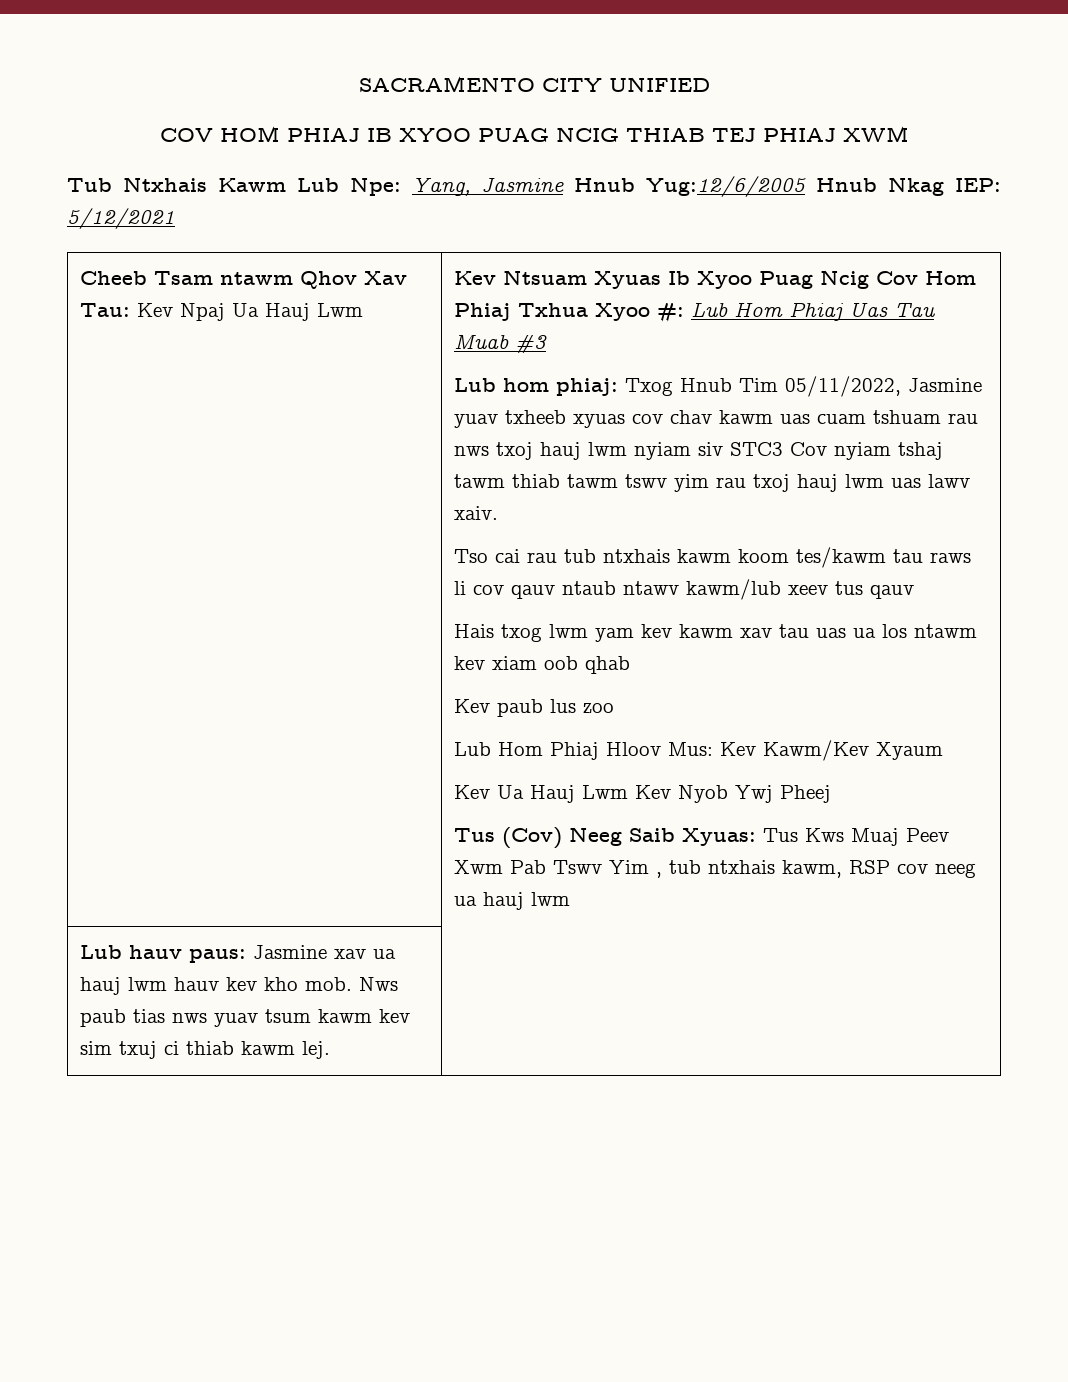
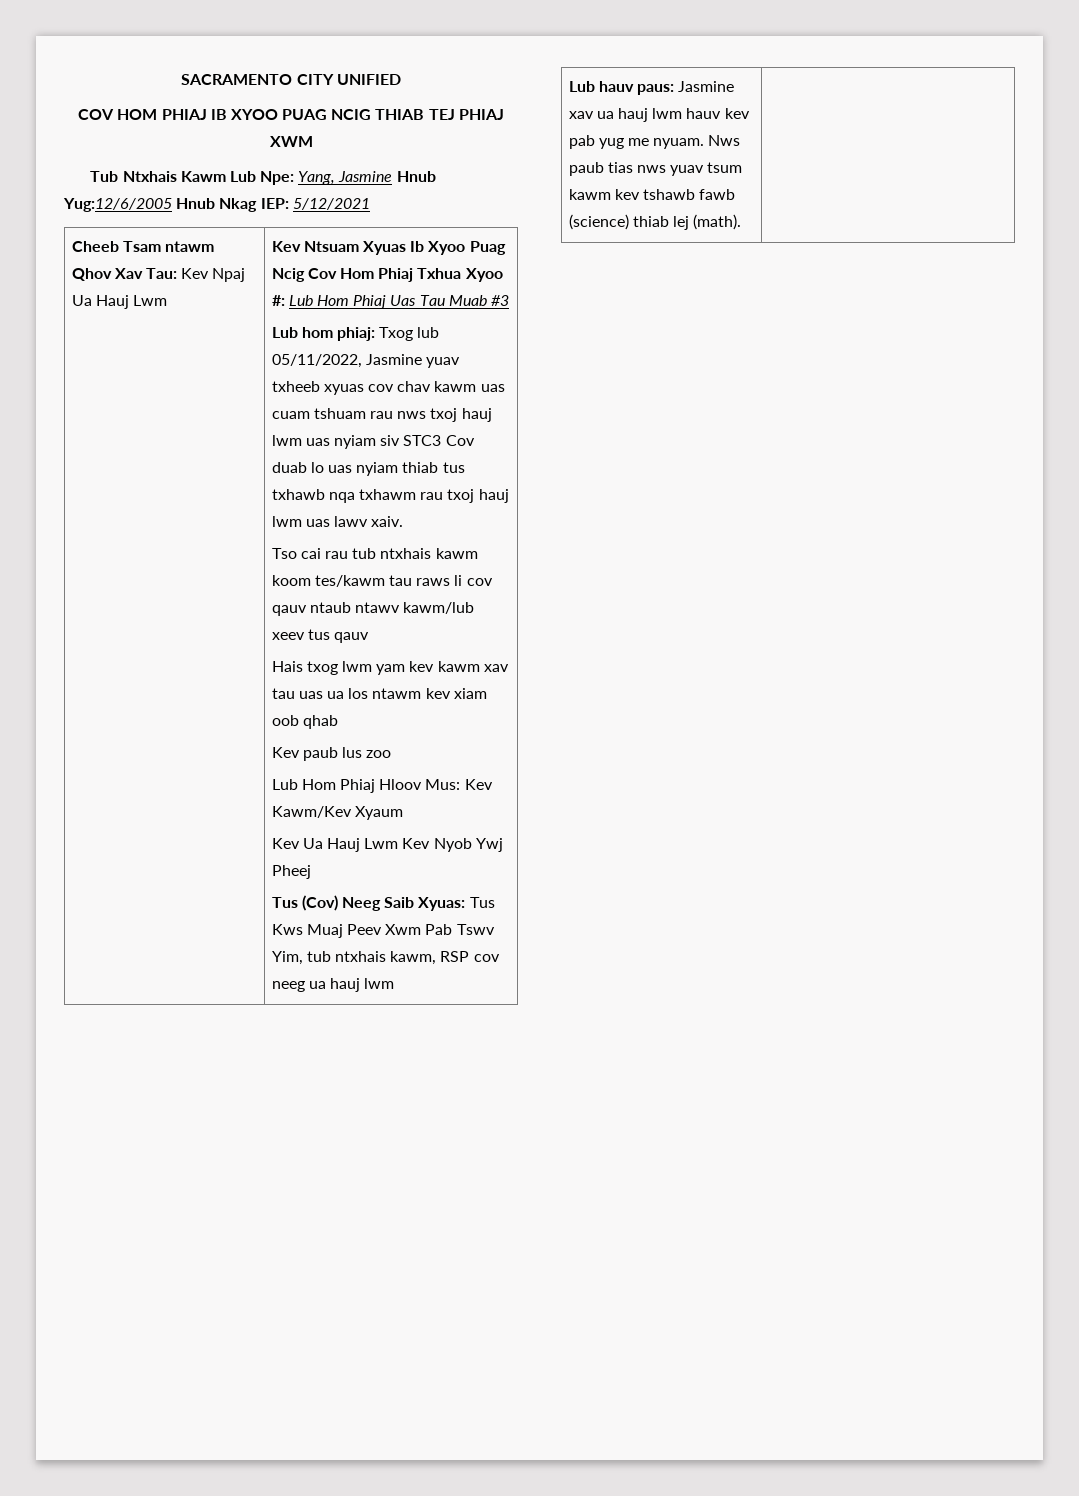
- Lub hom phiaj: Txog Hnub Tim 05/11/2022, Jasmine yuav txheeb xyuas cov chav kawm uas cuam tshuam rau nws txoj hauj lwm nyiam siv STC3 Cov nyiam tshaj tawm thiab tawm tswv yim rau txoj hauj lwm uas lawv xaiv.
+ Lub hom phiaj: Txog lub 05/11/2022, Jasmine yuav txheeb xyuas cov chav kawm uas cuam tshuam rau nws txoj hauj lwm uas nyiam siv STC3 Cov duab lo uas nyiam thiab tus txhawb nqa txhawm rau txoj hauj lwm uas lawv xaiv.
- Tus (Cov) Neeg Saib Xyuas: Tus Kws Muaj Peev Xwm Pab Tswv Yim , tub ntxhais kawm, RSP cov neeg ua hauj lwm
+ Tus (Cov) Neeg Saib Xyuas: Tus Kws Muaj Peev Xwm Pab Tswv Yim, tub ntxhais kawm, RSP cov neeg ua hauj lwm
- Lub hauv paus: Jasmine xav ua hauj lwm hauv kev kho mob. Nws paub tias nws yuav tsum kawm kev sim txuj ci thiab kawm lej. |
+ Lub hauv paus: Jasmine xav ua hauj lwm hauv kev pab yug me nyuam. Nws paub tias nws yuav tsum kawm kev tshawb fawb (science) thiab lej (math). |

